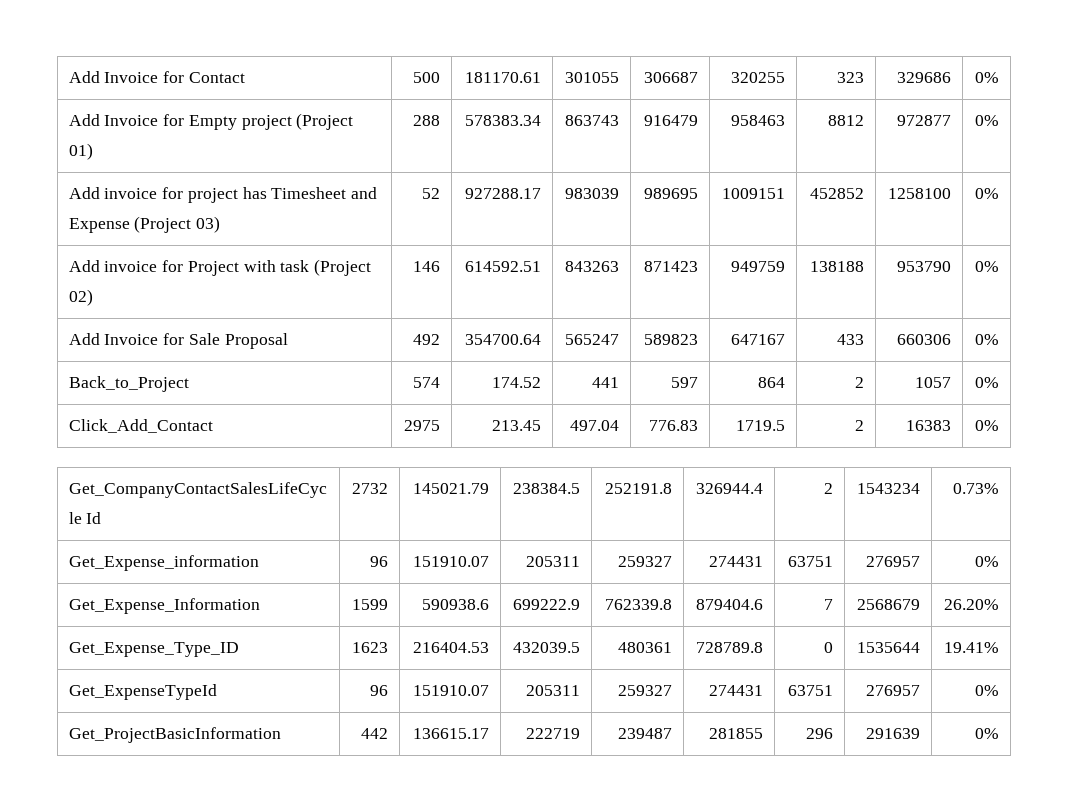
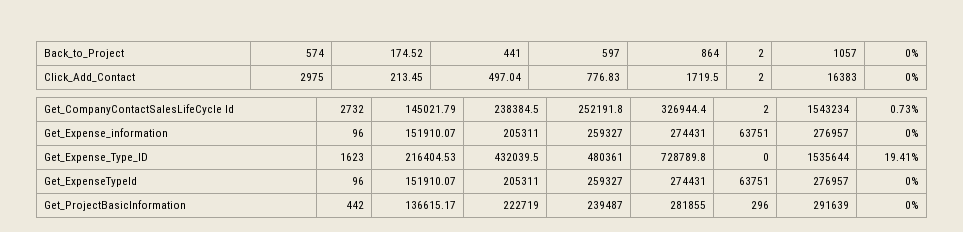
- Add Invoice for Contact | 500 | 181170.61 | 301055 | 306687 | 320255 | 323 | 329686 | 0%
- Add Invoice for Empty project (Project 01) | 288 | 578383.34 | 863743 | 916479 | 958463 | 8812 | 972877 | 0%
- Add invoice for project has Timesheet and Expense (Project 03) | 52 | 927288.17 | 983039 | 989695 | 1009151 | 452852 | 1258100 | 0%
- Add invoice for Project with task (Project 02) | 146 | 614592.51 | 843263 | 871423 | 949759 | 138188 | 953790 | 0%
- Add Invoice for Sale Proposal | 492 | 354700.64 | 565247 | 589823 | 647167 | 433 | 660306 | 0%
- Get_Expense_Information | 1599 | 590938.6 | 699222.9 | 762339.8 | 879404.6 | 7 | 2568679 | 26.20%

